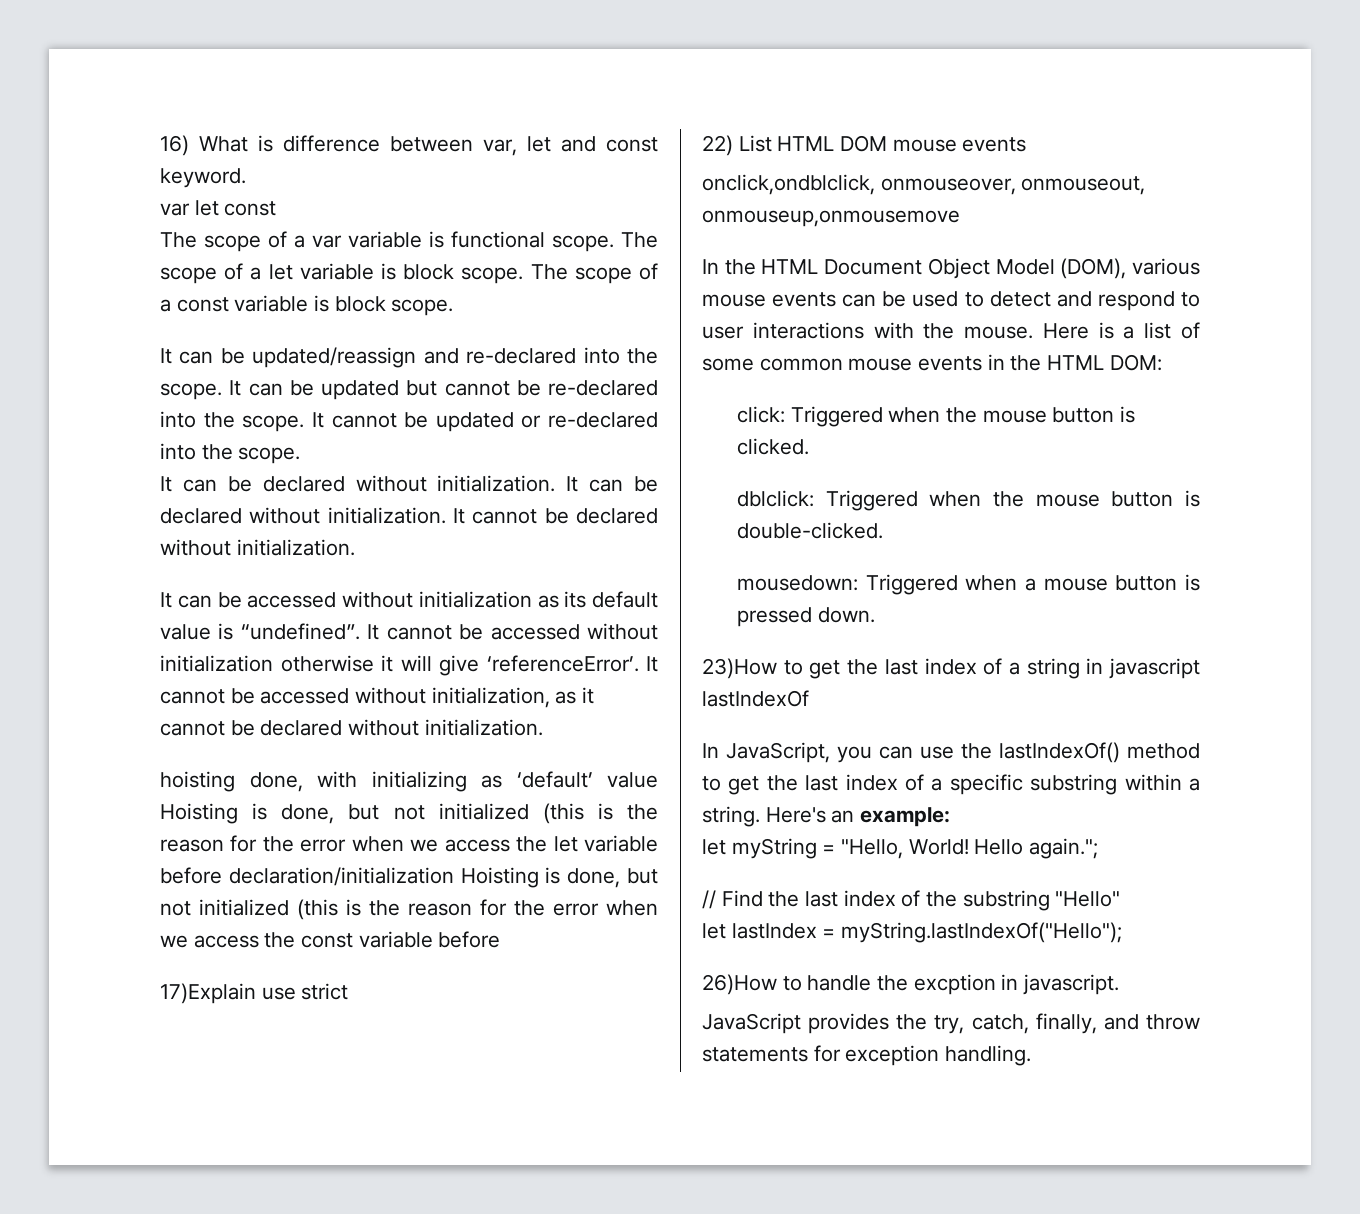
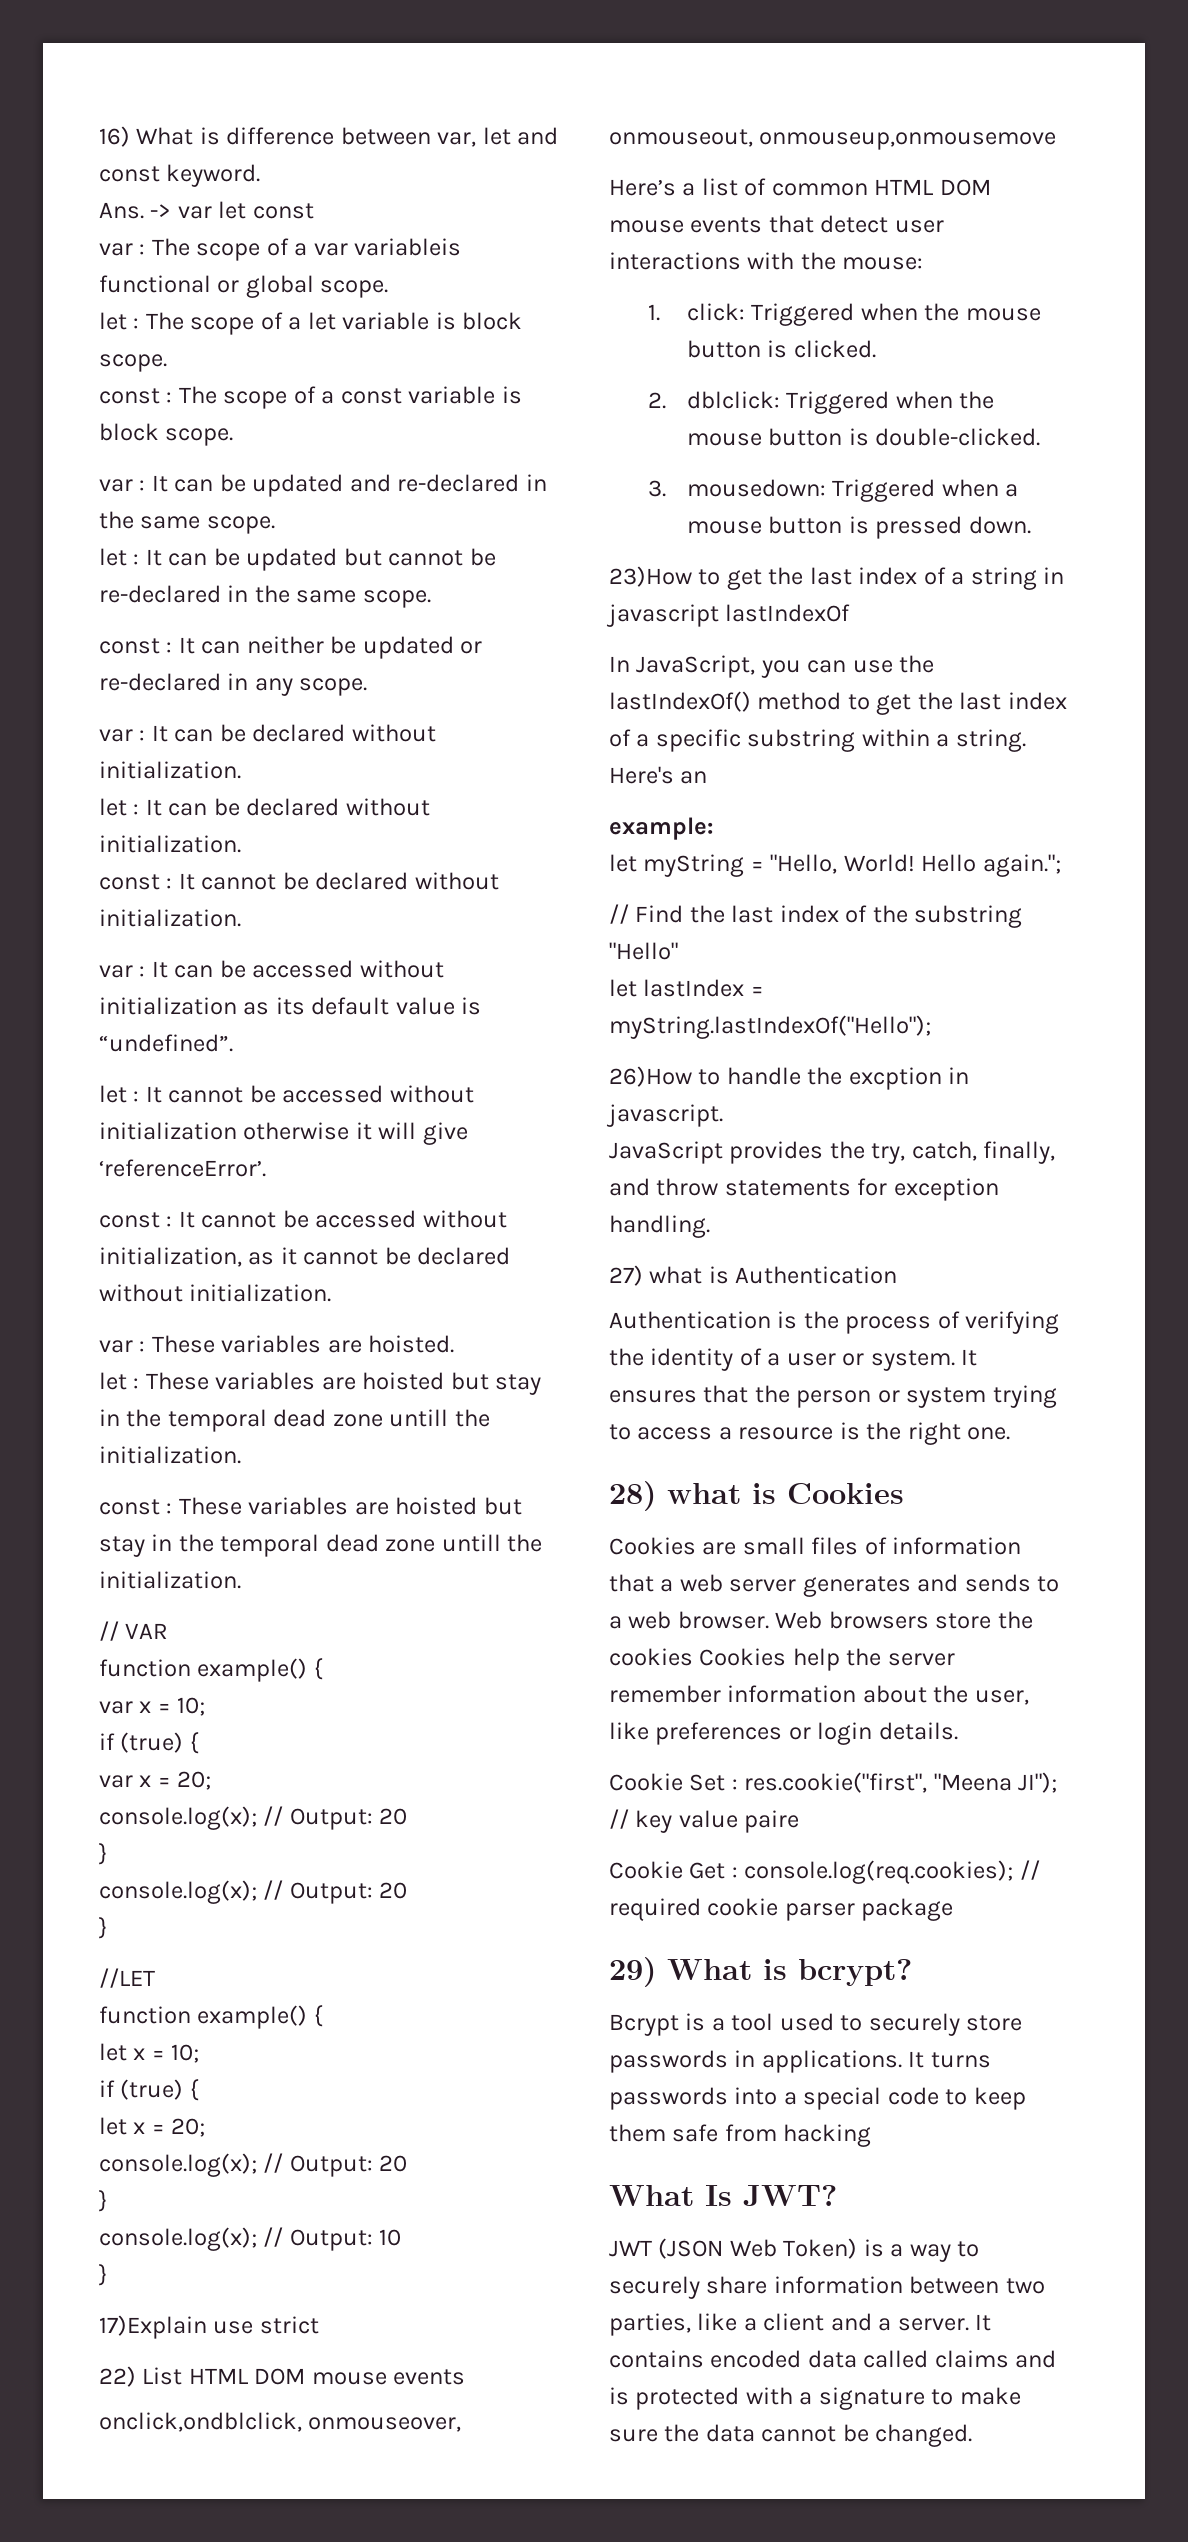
- var let const
+ Ans. -> var let const
- The scope of a var variable is functional scope. The scope of a let variable is block scope. The scope of a const variable is block scope.
+ var : The scope of a var variableis functional or global scope.
+ let : The scope of a let variable is block scope.
+ const : The scope of a const variable is block scope.
- It can be updated/reassign and re-declared into the scope. It can be updated but cannot be re-declared into the scope. It cannot be updated or re-declared into the scope.
- It can be declared without initialization. It can be declared without initialization. It cannot be declared without initialization.
+ var : It can be updated and re-declared in the same scope.
+ let : It can be updated but cannot be re-declared in the same scope.
+ const : It can neither be updated or re-declared in any scope.
+ var : It can be declared without initialization.
+ let : It can be declared without initialization.
+ const : It cannot be declared without initialization.
- It can be accessed without initialization as its default value is “undefined”. It cannot be accessed without initialization otherwise it will give ‘referenceError’. It cannot be accessed without initialization, as it cannot be declared without initialization.
+ var : It can be accessed without initialization as its default value is “undefined”.
+ let : It cannot be accessed without initialization otherwise it will give ‘referenceError’.
+ const : It cannot be accessed without initialization, as it cannot be declared without initialization.
- hoisting done, with initializing as ‘default’ value Hoisting is done, but not initialized (this is the reason for the error when we access the let variable before declaration/initialization Hoisting is done, but not initialized (this is the reason for the error when we access the const variable before
+ var : These variables are hoisted.
+ let : These variables are hoisted but stay in the temporal dead zone untill the initialization.
+ const : These variables are hoisted but stay in the temporal dead zone untill the initialization.
+ // VAR
+ function example() {
+ var x = 10;
+ if (true) {
+ var x = 20;
+ console.log(x); // Output: 20
+ }
+ console.log(x); // Output: 20
+ }
+ //LET
+ function example() {
+ let x = 10;
+ if (true) {
+ let x = 20;
+ console.log(x); // Output: 20
+ }
+ console.log(x); // Output: 10
+ }
- In the HTML Document Object Model (DOM), various mouse events can be used to detect and respond to user interactions with the mouse. Here is a list of some common mouse events in the HTML DOM:
- click: Triggered when the mouse button is clicked.
+ Here’s a list of common HTML DOM mouse events that detect user interactions with the mouse:
+ 1. click: Triggered when the mouse button is clicked.
- dblclick: Triggered when the mouse button is double-clicked.
+ 2. dblclick: Triggered when the mouse button is double-clicked.
- mousedown: Triggered when a mouse button is pressed down.
+ 3. mousedown: Triggered when a mouse button is pressed down.
- Here's an example:
+ Here's an
+ example:
+ 27) what is Authentication
+ Authentication is the process of verifying the identity of a user or system. It ensures that the person or system trying to access a resource is the right one.
+ 28) what is Cookies
+ Cookies are small files of information that a web server generates and sends to a web browser. Web browsers store the cookies Cookies help the server remember information about the user, like preferences or login details.
+ Cookie Set : res.cookie("first", "Meena JI"); // key value paire
+ Cookie Get : console.log(req.cookies); // required cookie parser package
+ 29) What is bcrypt?
+ Bcrypt is a tool used to securely store passwords in applications. It turns passwords into a special code to keep them safe from hacking
+ What Is JWT?
+ JWT (JSON Web Token) is a way to securely share information between two parties, like a client and a server. It contains encoded data called claims and is protected with a signature to make sure the data cannot be changed.

